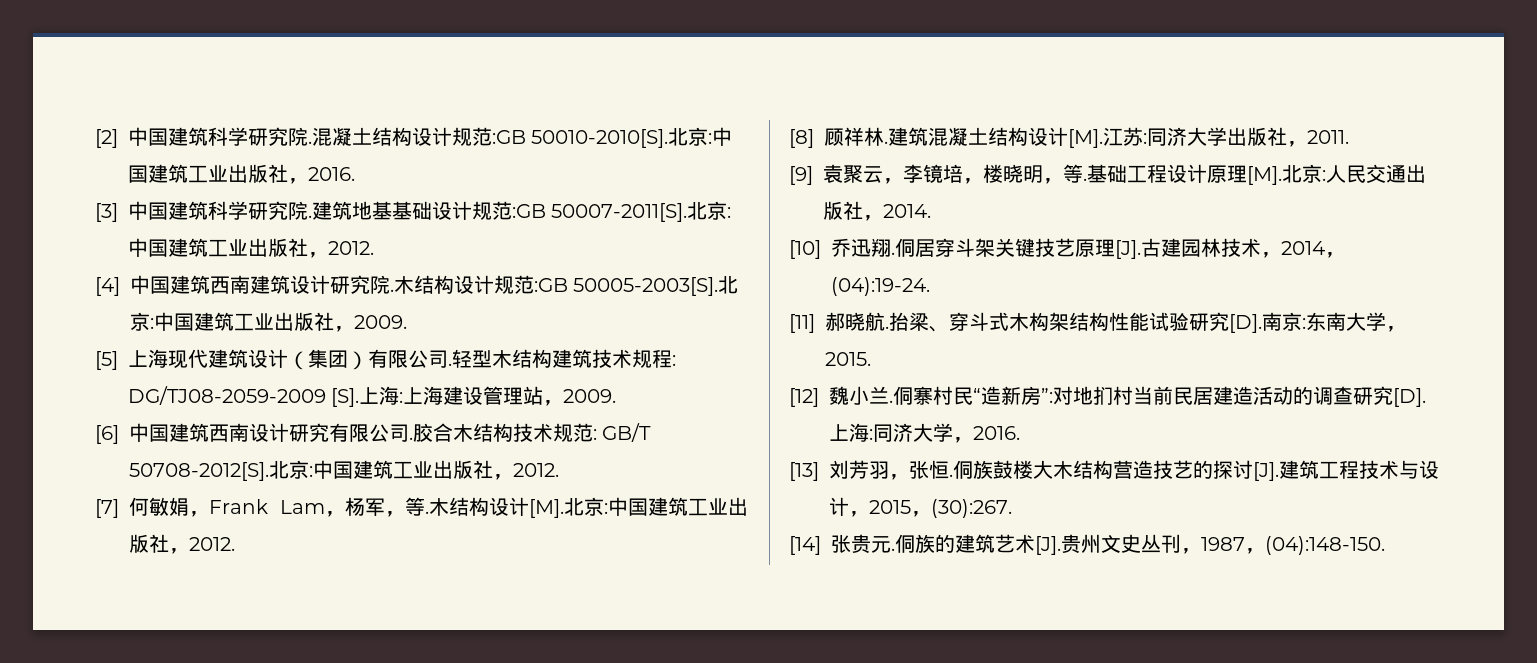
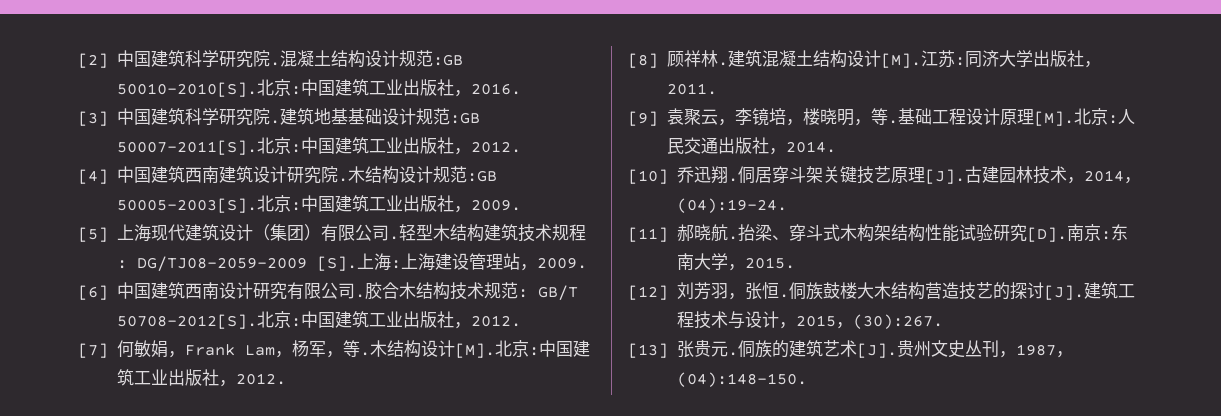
- [12]魏小兰.侗寨村民“造新房”:对地扪村当前民居建造活动的调查研究[D].上海:同济大学，2016.
- [13]刘芳羽，张恒.
+ [12]刘芳羽，张恒.
- [14]张贵元.
+ [13]张贵元.

